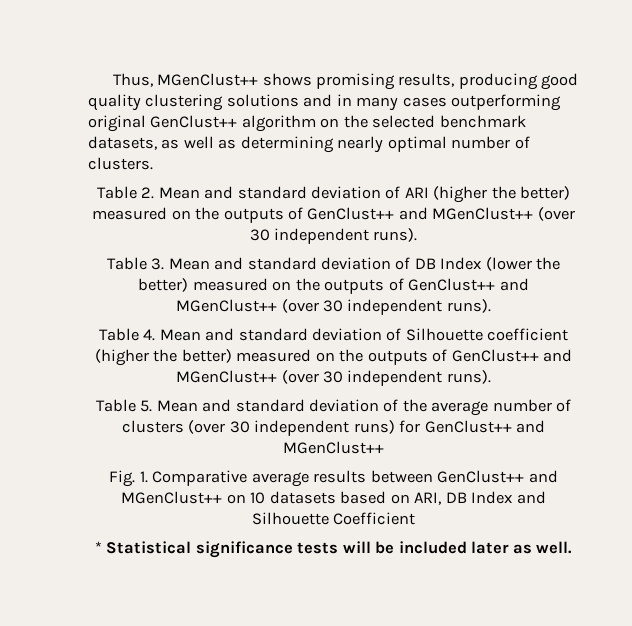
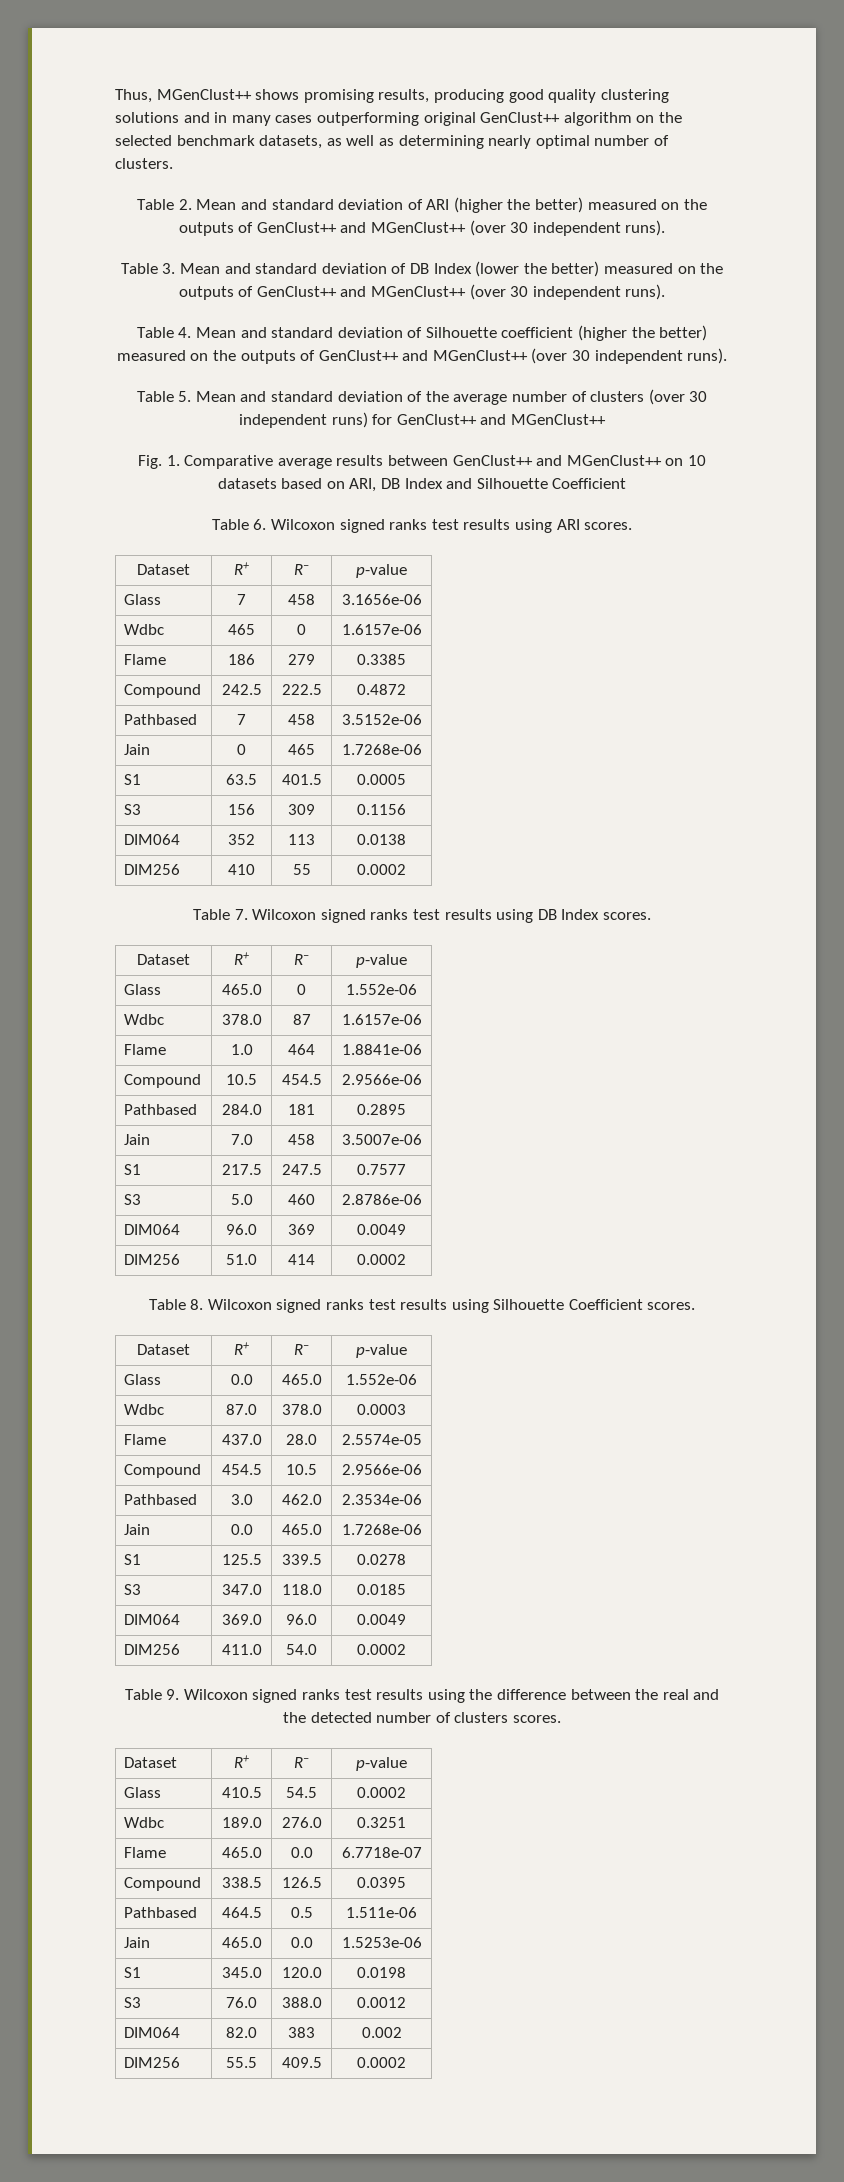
- * Statistical significance tests will be included later as well.
+ Table 6. Wilcoxon signed ranks test results using ARI scores.
+ Dataset | R+ | R− | p-value
+ Glass | 7 | 458 | 3.1656e-06
+ Wdbc | 465 | 0 | 1.6157e-06
+ Flame | 186 | 279 | 0.3385
+ Compound | 242.5 | 222.5 | 0.4872
+ Pathbased | 7 | 458 | 3.5152e-06
+ Jain | 0 | 465 | 1.7268e-06
+ S1 | 63.5 | 401.5 | 0.0005
+ S3 | 156 | 309 | 0.1156
+ DIM064 | 352 | 113 | 0.0138
+ DIM256 | 410 | 55 | 0.0002
+ Table 7. Wilcoxon signed ranks test results using DB Index scores.
+ Dataset | R+ | R− | p-value
+ Glass | 465.0 | 0 | 1.552e-06
+ Wdbc | 378.0 | 87 | 1.6157e-06
+ Flame | 1.0 | 464 | 1.8841e-06
+ Compound | 10.5 | 454.5 | 2.9566e-06
+ Pathbased | 284.0 | 181 | 0.2895
+ Jain | 7.0 | 458 | 3.5007e-06
+ S1 | 217.5 | 247.5 | 0.7577
+ S3 | 5.0 | 460 | 2.8786e-06
+ DIM064 | 96.0 | 369 | 0.0049
+ DIM256 | 51.0 | 414 | 0.0002
+ Table 8. Wilcoxon signed ranks test results using Silhouette Coefficient scores.
+ Dataset | R+ | R− | p-value
+ Glass | 0.0 | 465.0 | 1.552e-06
+ Wdbc | 87.0 | 378.0 | 0.0003
+ Flame | 437.0 | 28.0 | 2.5574e-05
+ Compound | 454.5 | 10.5 | 2.9566e-06
+ Pathbased | 3.0 | 462.0 | 2.3534e-06
+ Jain | 0.0 | 465.0 | 1.7268e-06
+ S1 | 125.5 | 339.5 | 0.0278
+ S3 | 347.0 | 118.0 | 0.0185
+ DIM064 | 369.0 | 96.0 | 0.0049
+ DIM256 | 411.0 | 54.0 | 0.0002
+ Table 9. Wilcoxon signed ranks test results using the difference between the real and the detected number of clusters scores.
+ Dataset | R+ | R− | p-value
+ Glass | 410.5 | 54.5 | 0.0002
+ Wdbc | 189.0 | 276.0 | 0.3251
+ Flame | 465.0 | 0.0 | 6.7718e-07
+ Compound | 338.5 | 126.5 | 0.0395
+ Pathbased | 464.5 | 0.5 | 1.511e-06
+ Jain | 465.0 | 0.0 | 1.5253e-06
+ S1 | 345.0 | 120.0 | 0.0198
+ S3 | 76.0 | 388.0 | 0.0012
+ DIM064 | 82.0 | 383 | 0.002
+ DIM256 | 55.5 | 409.5 | 0.0002

